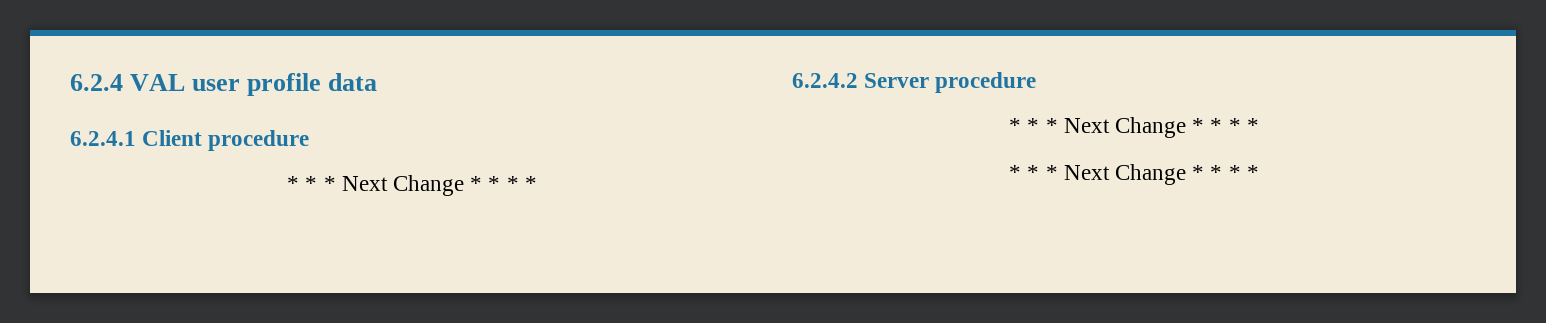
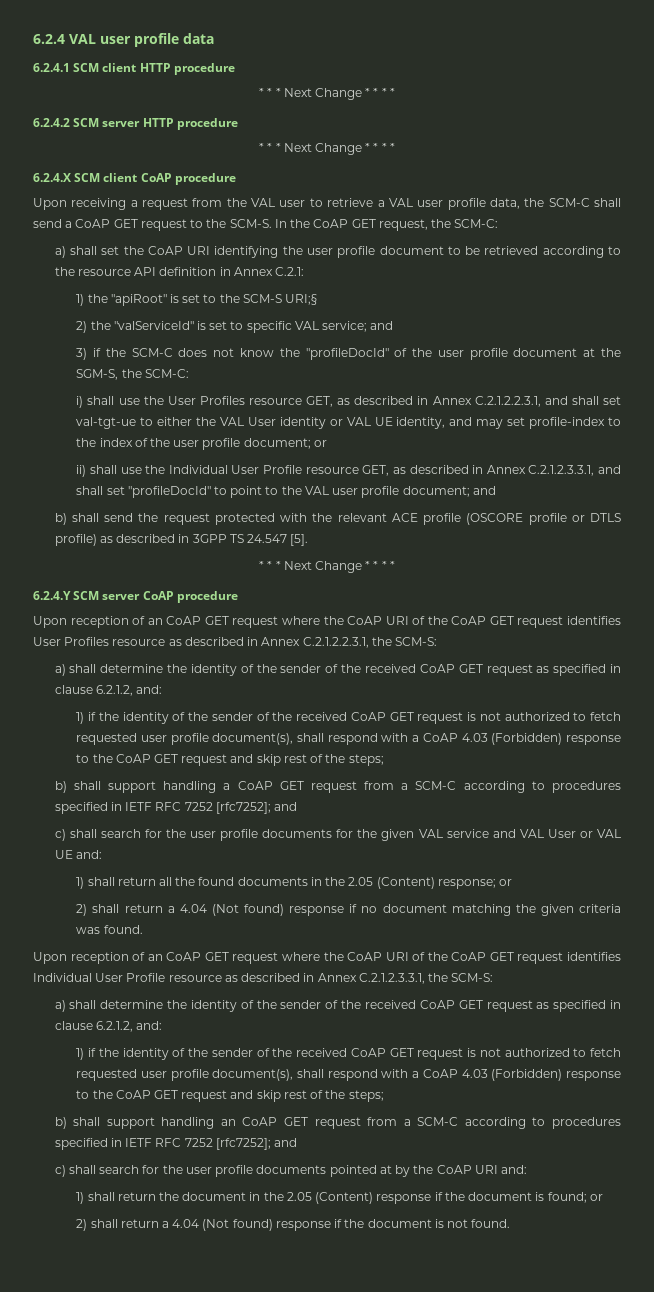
- 6.2.4.1 Client procedure
+ 6.2.4.1 SCM client HTTP procedure
- 6.2.4.2 Server procedure
+ 6.2.4.2 SCM server HTTP procedure
  * * * Next Change * * * *
+ 6.2.4.X SCM client CoAP procedure
+ Upon receiving a request from the VAL user to retrieve a VAL user profile data, the SCM-C shall send a CoAP GET request to the SCM-S. In the CoAP GET request, the SCM-C:
+ a) shall set the CoAP URI identifying the user profile document to be retrieved according to the resource API definition in Annex C.2.1:
+ 1) the "apiRoot" is set to the SCM-S URI;§
+ 2) the "valServiceId" is set to specific VAL service; and
+ 3) if the SCM-C does not know the "profileDocId" of the user profile document at the SGM-S, the SCM-C:
+ i) shall use the User Profiles resource GET, as described in Annex C.2.1.2.2.3.1, and shall set val-tgt-ue to either the VAL User identity or VAL UE identity, and may set profile-index to the index of the user profile document; or
+ ii) shall use the Individual User Profile resource GET, as described in Annex C.2.1.2.3.3.1, and shall set "profileDocId" to point to the VAL user profile document; and
+ b) shall send the request protected with the relevant ACE profile (OSCORE profile or DTLS profile) as described in 3GPP TS 24.547 [5].
  * * * Next Change * * * *
+ 6.2.4.Y SCM server CoAP procedure
+ Upon reception of an CoAP GET request where the CoAP URI of the CoAP GET request identifies User Profiles resource as described in Annex C.2.1.2.2.3.1, the SCM-S:
+ a) shall determine the identity of the sender of the received CoAP GET request as specified in clause 6.2.1.2, and:
+ 1) if the identity of the sender of the received CoAP GET request is not authorized to fetch requested user profile document(s), shall respond with a CoAP 4.03 (Forbidden) response to the CoAP GET request and skip rest of the steps;
+ b) shall support handling a CoAP GET request from a SCM-C according to procedures specified in IETF RFC 7252 [rfc7252]; and
+ c) shall search for the user profile documents for the given VAL service and VAL User or VAL UE and:
+ 1) shall return all the found documents in the 2.05 (Content) response; or
+ 2) shall return a 4.04 (Not found) response if no document matching the given criteria was found.
+ Upon reception of an CoAP GET request where the CoAP URI of the CoAP GET request identifies Individual User Profile resource as described in Annex C.2.1.2.3.3.1, the SCM-S:
+ a) shall determine the identity of the sender of the received CoAP GET request as specified in clause 6.2.1.2, and:
+ 1) if the identity of the sender of the received CoAP GET request is not authorized to fetch requested user profile document(s), shall respond with a CoAP 4.03 (Forbidden) response to the CoAP GET request and skip rest of the steps;
+ b) shall support handling an CoAP GET request from a SCM-C according to procedures specified in IETF RFC 7252 [rfc7252]; and
+ c) shall search for the user profile documents pointed at by the CoAP URI and:
+ 1) shall return the document in the 2.05 (Content) response if the document is found; or
+ 2) shall return a 4.04 (Not found) response if the document is not found.

